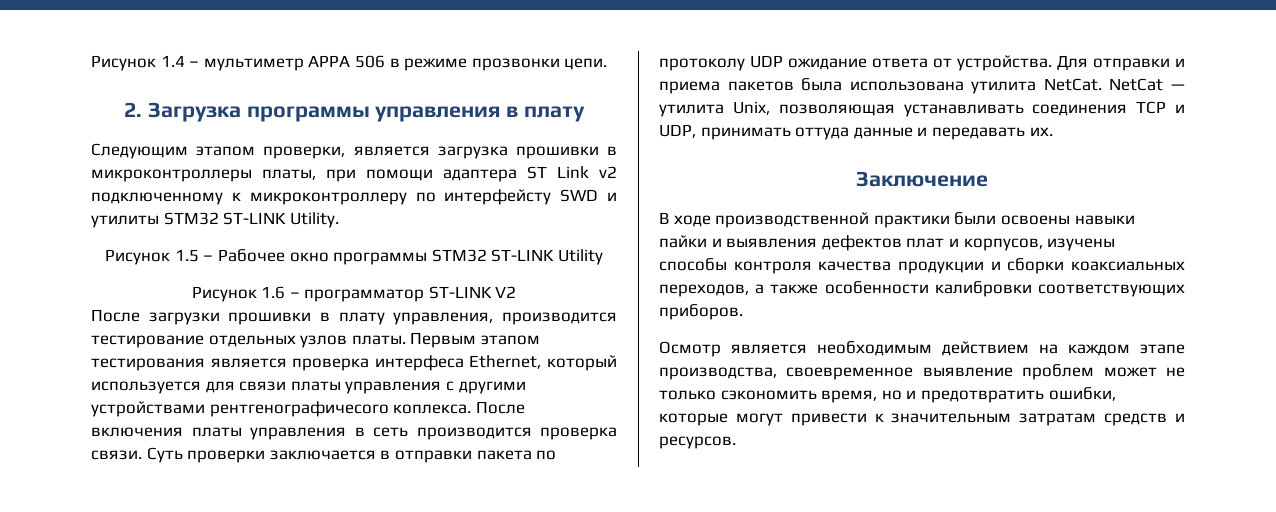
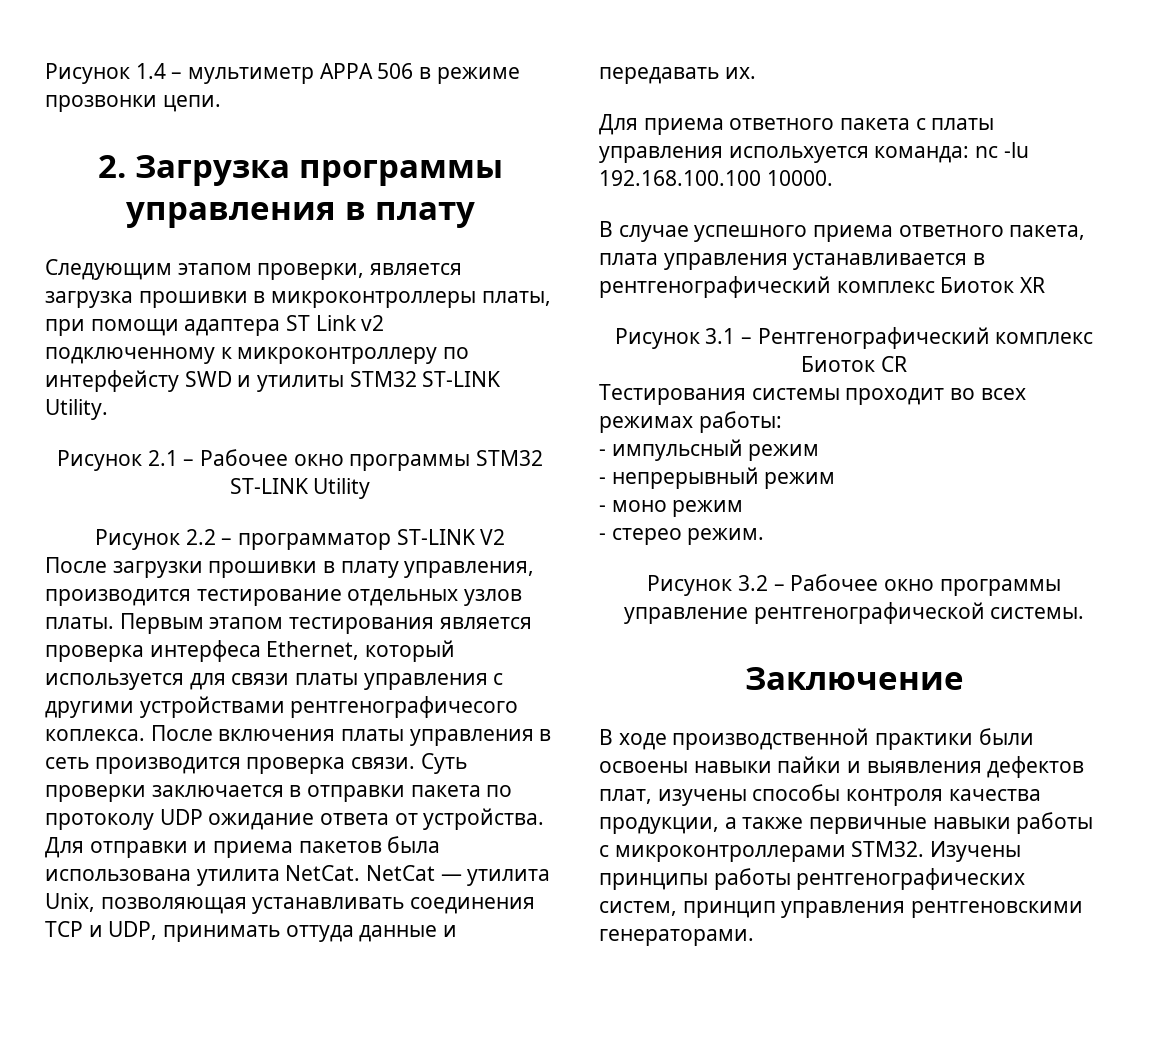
- Рисунок 1.5 – Рабочее окно программы STM32 ST-LINK Utility
+ Рисунок 2.1 – Рабочее окно программы STM32 ST-LINK Utility
- Рисунок 1.6 – программатор ST-LINK V2
+ Рисунок 2.2 – программатор ST-LINK V2
+ Для приема ответного пакета с платы управления испольхуется команда: nc -lu 192.168.100.100 10000.
+ В случае успешного приема ответного пакета, плата управления устанавливается в рентгенографический комплекс Биоток XR
+ Рисунок 3.1 – Рентгенографический комплекс Биоток CR
+ Тестирования системы проходит во всех режимах работы:
+ - импульсный режим
+ - непрерывный режим
+ - моно режим
+ - стерео режим.
+ Рисунок 3.2 – Рабочее окно программы управление рентгенографической системы.
- В ходе производственной практики были освоены навыки пайки и выявления дефектов плат и корпусов, изучены способы контроля качества продукции и сборки коаксиальных переходов, а также особенности калибровки соответствующих приборов.
- Осмотр является необходимым действием на каждом этапе производства, своевременное выявление проблем может не только сэкономить время, но и предотвратить ошибки, которые могут привести к значительным затратам средств и ресурсов.
+ В ходе производственной практики были освоены навыки пайки и выявления дефектов плат, изучены способы контроля качества продукции, а также первичные навыки работы с микроконтроллерами STM32. Изучены принципы работы рентгенографических систем, принцип управления рентгеновскими генераторами.

